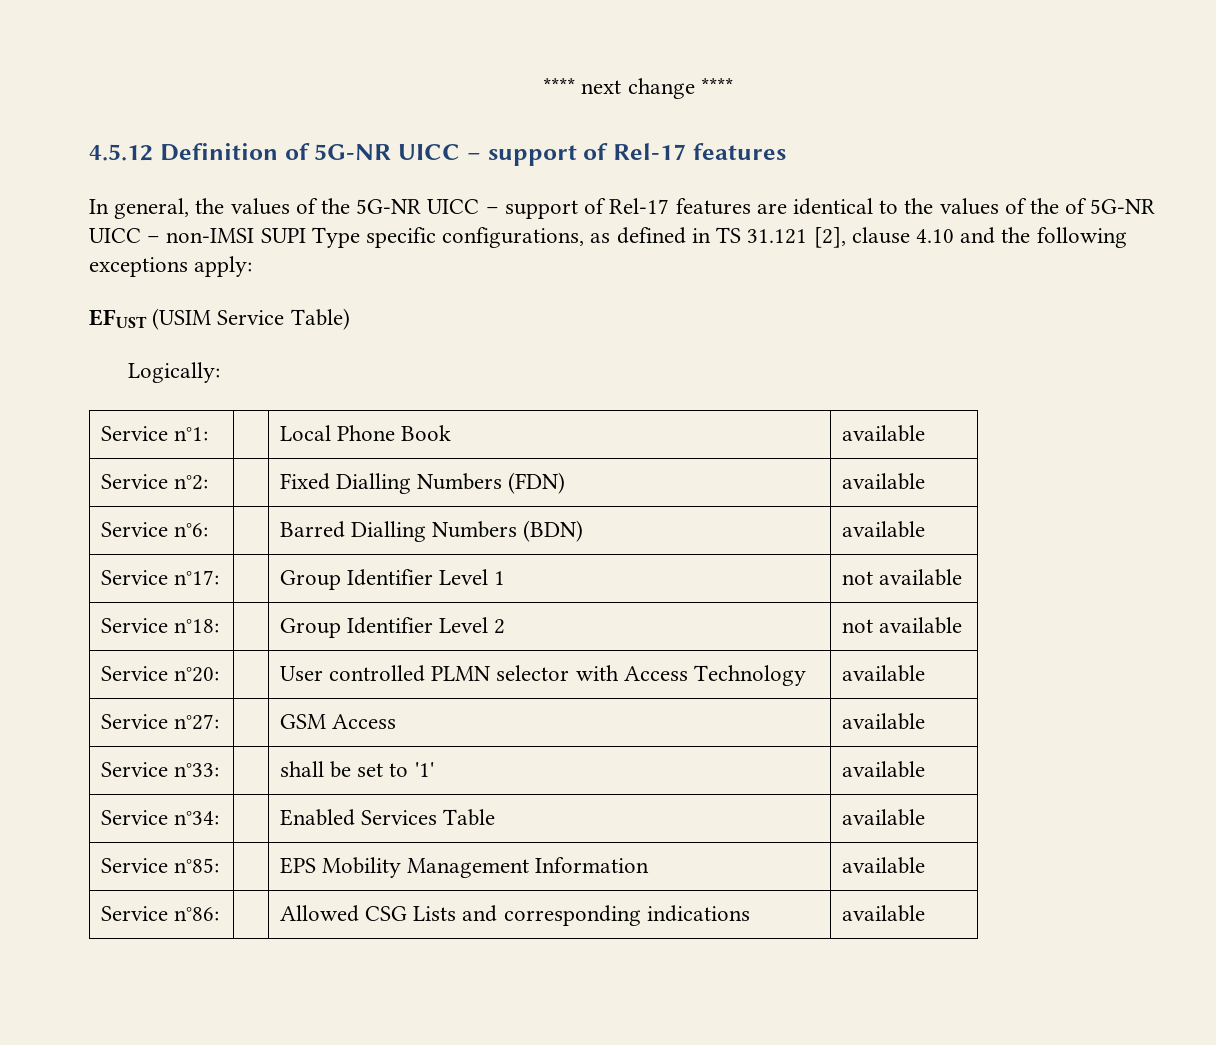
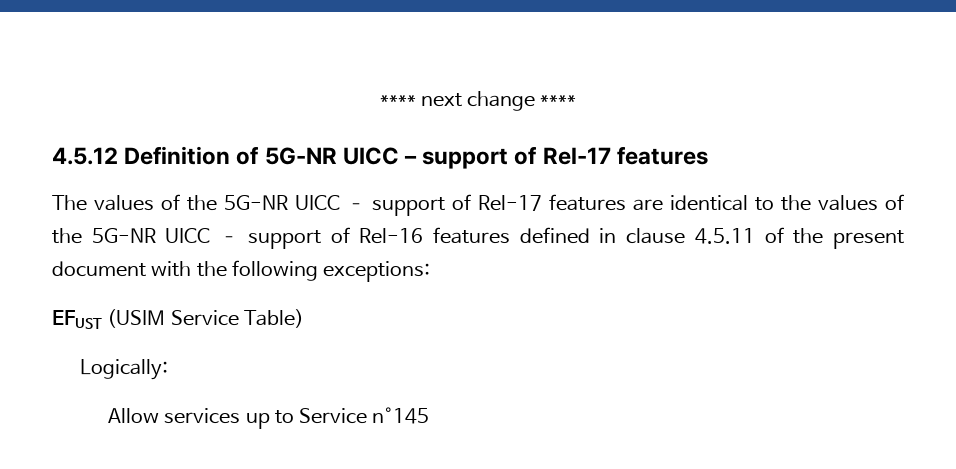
- In general, the values of the 5G-NR UICC – support of Rel-17 features are identical to the values of the of 5G-NR UICC – non-IMSI SUPI Type specific configurations, as defined in TS 31.121 [2], clause 4.10 and the following exceptions apply:
+ The values of the 5G-NR UICC – support of Rel-17 features are identical to the values of the 5G-NR UICC – support of Rel-16 features defined in clause 4.5.11 of the present document with the following exceptions:
- Service n°1: | | Local Phone Book | available
- Service n°2: | | Fixed Dialling Numbers (FDN) | available
- Service n°6: | | Barred Dialling Numbers (BDN) | available
- Service n°17: | | Group Identifier Level 1 | not available
- Service n°18: | | Group Identifier Level 2 | not available
- Service n°20: | | User controlled PLMN selector with Access Technology | available
- Service n°27: | | GSM Access | available
- Service n°33: | | shall be set to '1' | available
- Service n°34: | | Enabled Services Table | available
- Service n°85: | | EPS Mobility Management Information | available
- Service n°86: | | Allowed CSG Lists and corresponding indications | available
+ Allow services up to Service n°145

